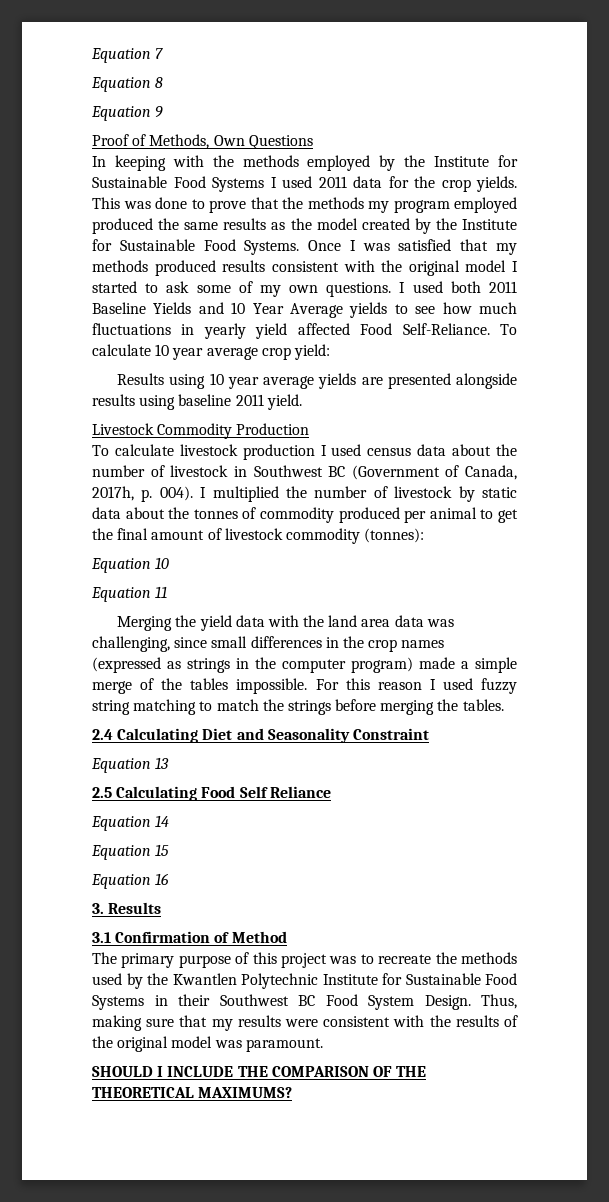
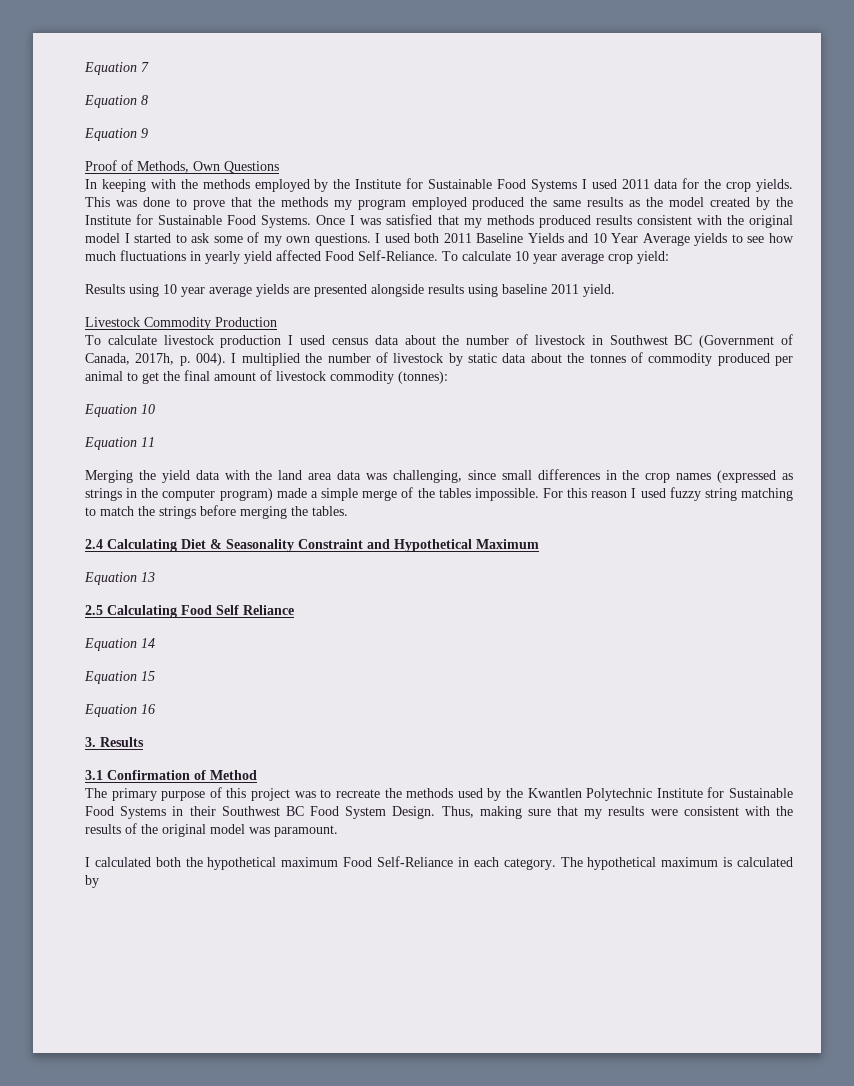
- 2.4 Calculating Diet and Seasonality Constraint
+ 2.4 Calculating Diet & Seasonality Constraint and Hypothetical Maximum
- SHOULD I INCLUDE THE COMPARISON OF THE THEORETICAL MAXIMUMS?
+ I calculated both the hypothetical maximum Food Self-Reliance in each category. The hypothetical maximum is calculated by

